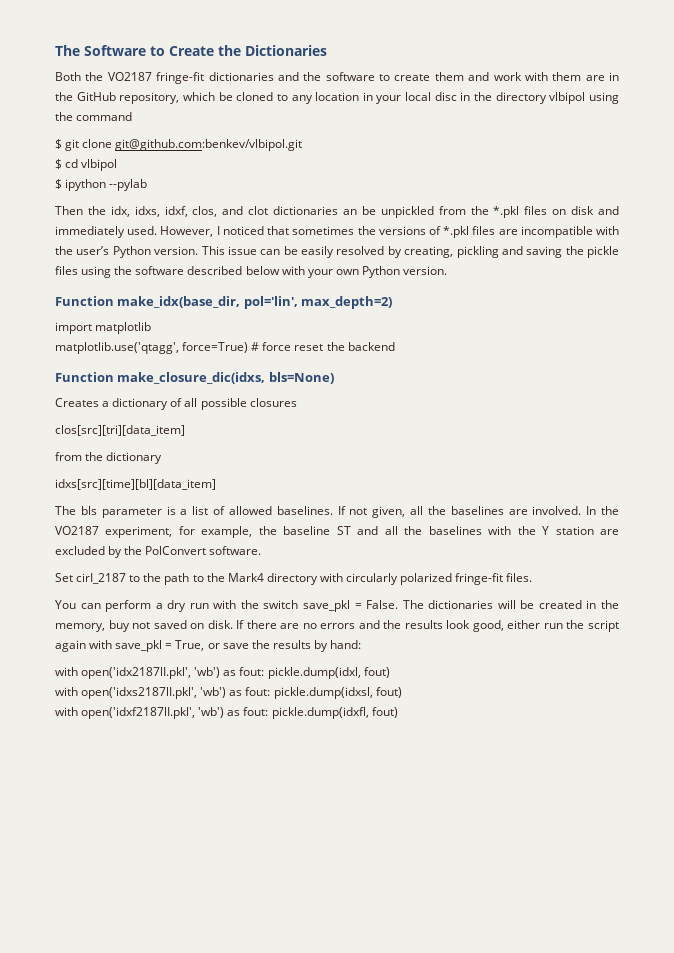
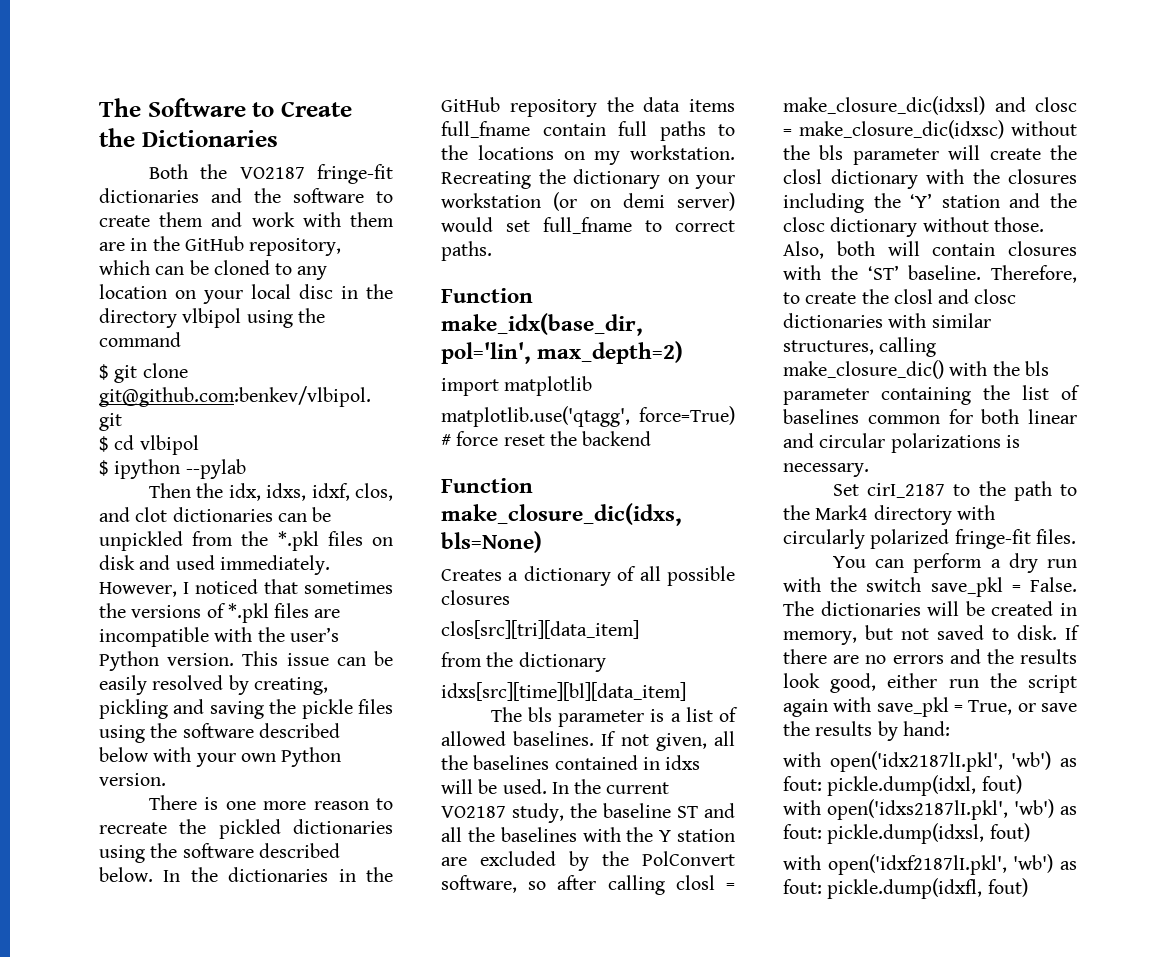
- Both the VO2187 fringe-fit dictionaries and the software to create them and work with them are in the GitHub repository, which be cloned to any location in your local disc in the directory vlbipol using the command
+ Both the VO2187 fringe-fit dictionaries and the software to create them and work with them are in the GitHub repository, which can be cloned to any location on your local disc in the directory vlbipol using the command
- Then the idx, idxs, idxf, clos, and clot dictionaries an be unpickled from the *.pkl files on disk and immediately used.
+ Then the idx, idxs, idxf, clos, and clot dictionaries can be unpickled from the *.pkl files on disk and used immediately.
+ There is one more reason to recreate the pickled dictionaries using the software described below. In the dictionaries in the GitHub repository the data items full_fname contain full paths to the locations on my workstation. Recreating the dictionary on your workstation (or on demi server) would set full_fname to correct paths.
- If not given, all the baselines are involved. In the VO2187 experiment, for example, the baseline ST and all the baselines with the Y station are excluded by the PolConvert software.
+ If not given, all the baselines contained in idxs will be used. In the current VO2187 study, the baseline ST and all the baselines with the Y station are excluded by the PolConvert software, so after calling closl = make_closure_dic(idxsl) and closc = make_closure_dic(idxsc) without the bls parameter will create the closl dictionary with the closures including the ‘Y’ station and the closc dictionary without those. Also, both will contain closures with the ‘ST’ baseline. Therefore, to create the closl and closc dictionaries with similar structures, calling make_closure_dic() with the bls parameter containing the list of baselines common for both linear and circular polarizations is necessary.
- The dictionaries will be created in the memory, buy not saved on disk.
+ The dictionaries will be created in memory, but not saved to disk.

